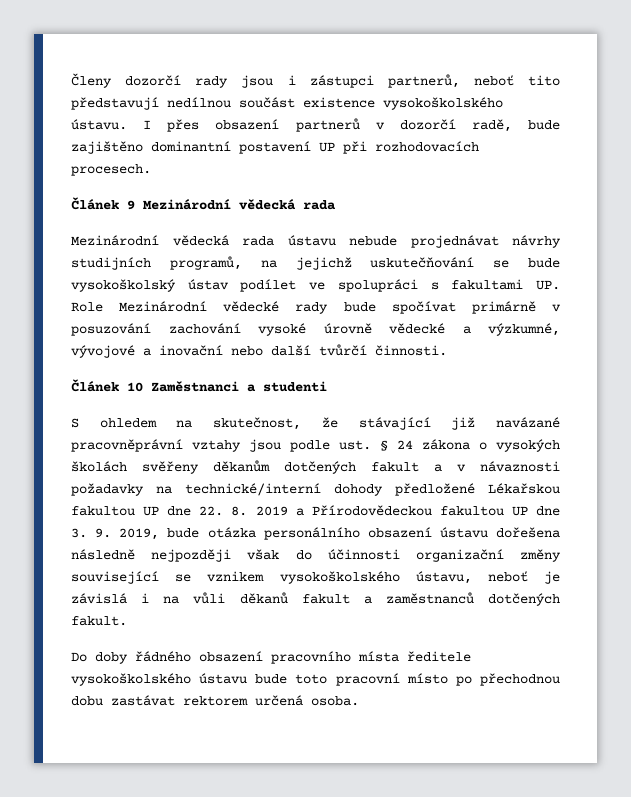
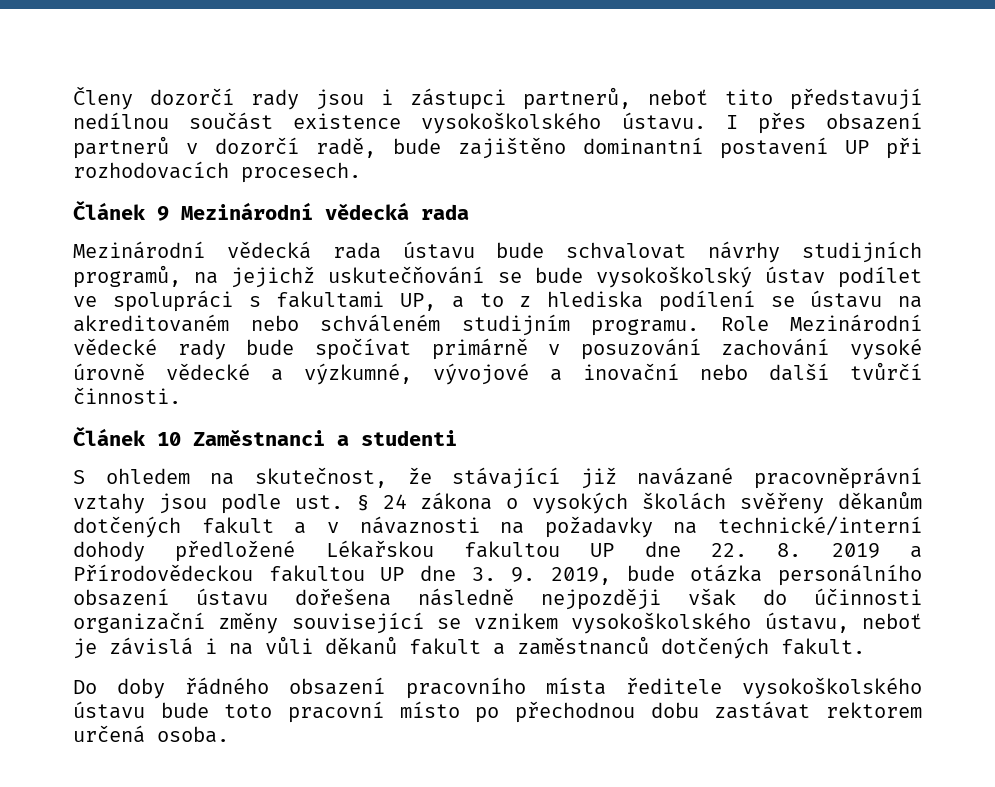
- Mezinárodní vědecká rada ústavu nebude projednávat návrhy studijních programů, na jejichž uskutečňování se bude vysokoškolský ústav podílet ve spolupráci s fakultami UP. Role Mezinárodní vědecké rady bude spočívat primárně v posuzování zachování vysoké úrovně vědecké a výzkumné, vývojové a inovační nebo další tvůrčí činnosti.
+ Mezinárodní vědecká rada ústavu bude schvalovat návrhy studijních programů, na jejichž uskutečňování se bude vysokoškolský ústav podílet ve spolupráci s fakultami UP, a to z hlediska podílení se ústavu na akreditovaném nebo schváleném studijním programu. Role Mezinárodní vědecké rady bude spočívat primárně v posuzování zachování vysoké úrovně vědecké a výzkumné, vývojové a inovační nebo další tvůrčí činnosti.
- S ohledem na skutečnost, že stávající již navázané pracovněprávní vztahy jsou podle ust. § 24 zákona o vysokých školách svěřeny děkanům dotčených fakult a v návaznosti požadavky na technické/interní dohody předložené Lékařskou fakultou UP dne 22. 8. 2019 a Přírodovědeckou fakultou UP dne 3. 9. 2019, bude otázka personálního obsazení ústavu dořešena následně nejpozději však do účinnosti organizační změny související se vznikem vysokoškolského ústavu, neboť je závislá i na vůli děkanů fakult a zaměstnanců dotčených fakult.
+ S ohledem na skutečnost, že stávající již navázané pracovněprávní vztahy jsou podle ust. § 24 zákona o vysokých školách svěřeny děkanům dotčených fakult a v návaznosti na požadavky na technické/interní dohody předložené Lékařskou fakultou UP dne 22. 8. 2019 a Přírodovědeckou fakultou UP dne 3. 9. 2019, bude otázka personálního obsazení ústavu dořešena následně nejpozději však do účinnosti organizační změny související se vznikem vysokoškolského ústavu, neboť je závislá i na vůli děkanů fakult a zaměstnanců dotčených fakult.

